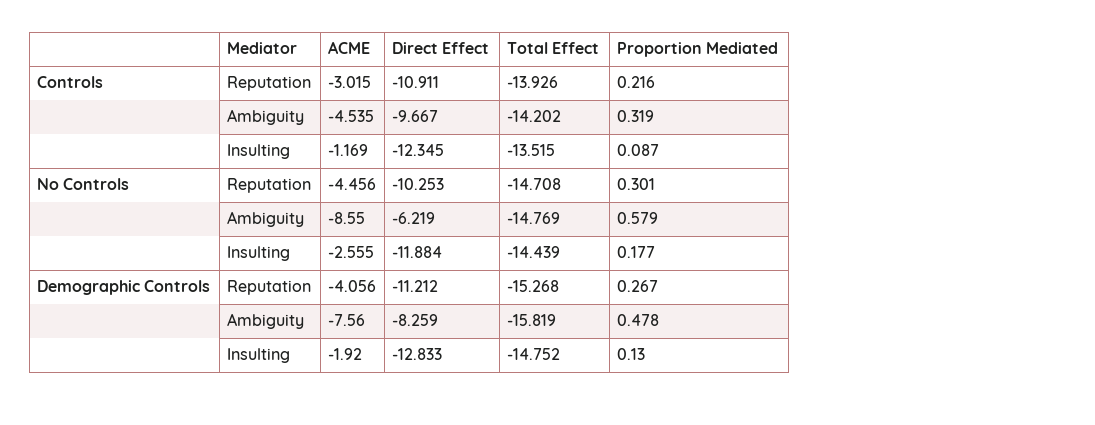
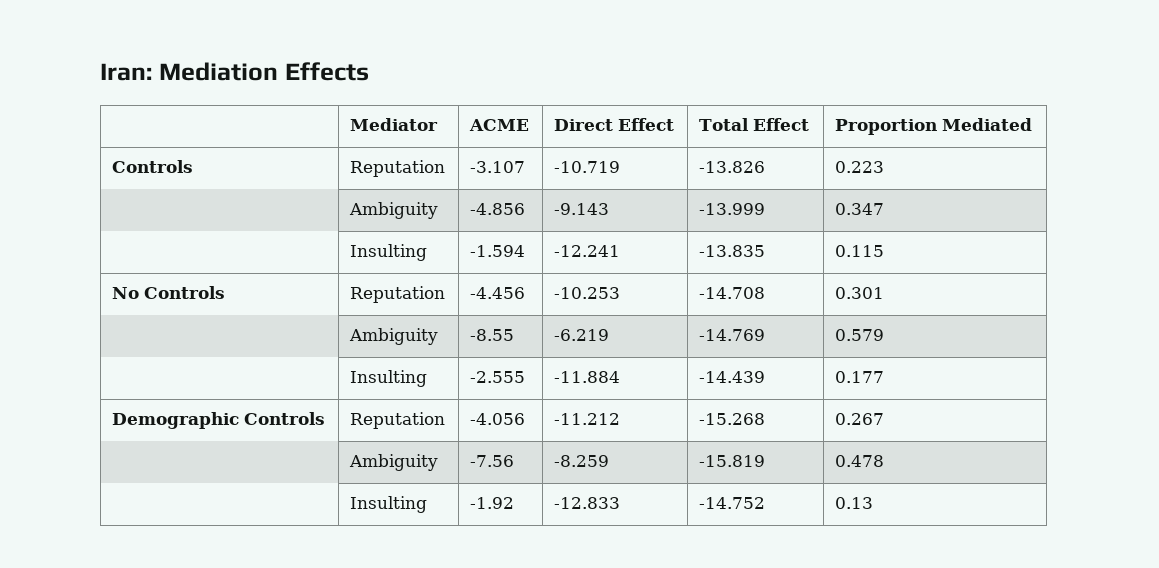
+ Iran: Mediation Effects
- Controls | Reputation | -3.015 | -10.911 | -13.926 | 0.216
- | Ambiguity | -4.535 | -9.667 | -14.202 | 0.319
- | Insulting | -1.169 | -12.345 | -13.515 | 0.087
+ Controls | Reputation | -3.107 | -10.719 | -13.826 | 0.223
+ | Ambiguity | -4.856 | -9.143 | -13.999 | 0.347
+ | Insulting | -1.594 | -12.241 | -13.835 | 0.115

